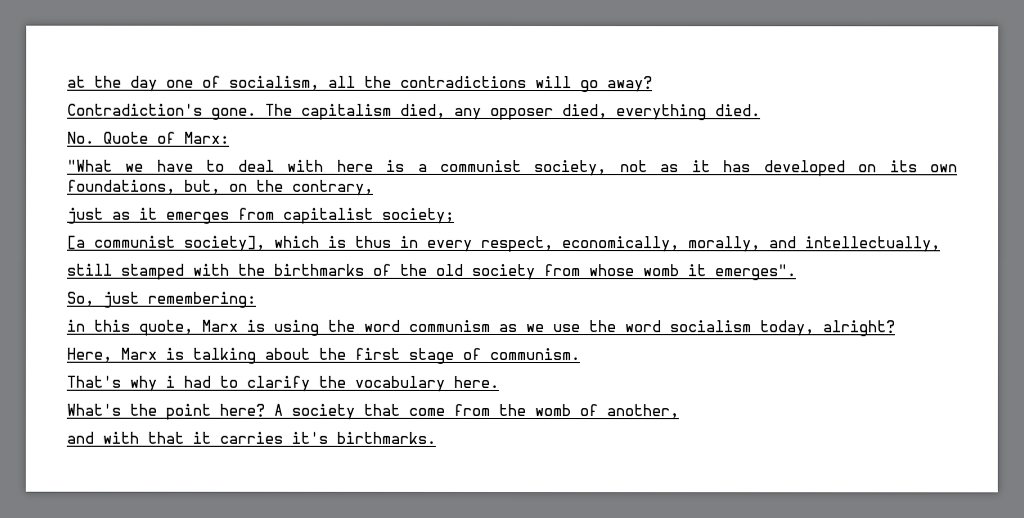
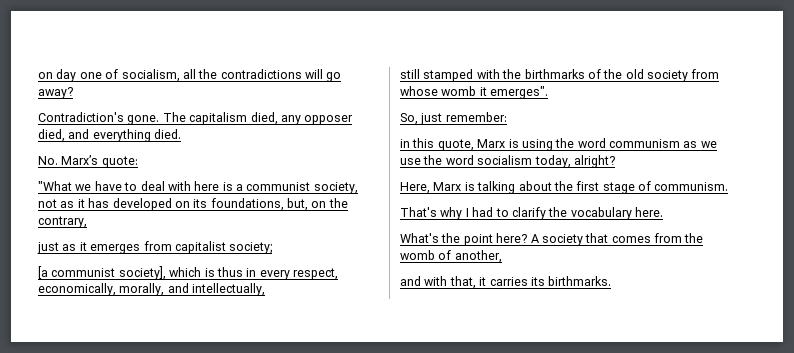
- at the day one of socialism, all the contradictions will go away?
+ on day one of socialism, all the contradictions will go away?
- The capitalism died, any opposer died, everything died.
+ The capitalism died, any opposer died, and everything died.
- No. Quote of Marx:
+ No. Marx’s quote:
- "What we have to deal with here is a communist society, not as it has developed on its own foundations, but, on the contrary,
+ "What we have to deal with here is a communist society, not as it has developed on its foundations, but, on the contrary,
- So, just remembering:
+ So, just remember:
- That's why i had to clarify the vocabulary here.
+ That's why I had to clarify the vocabulary here.
- A society that come from the womb of another,
+ A society that comes from the womb of another,
- and with that it carries it's birthmarks.
+ and with that, it carries its birthmarks.

